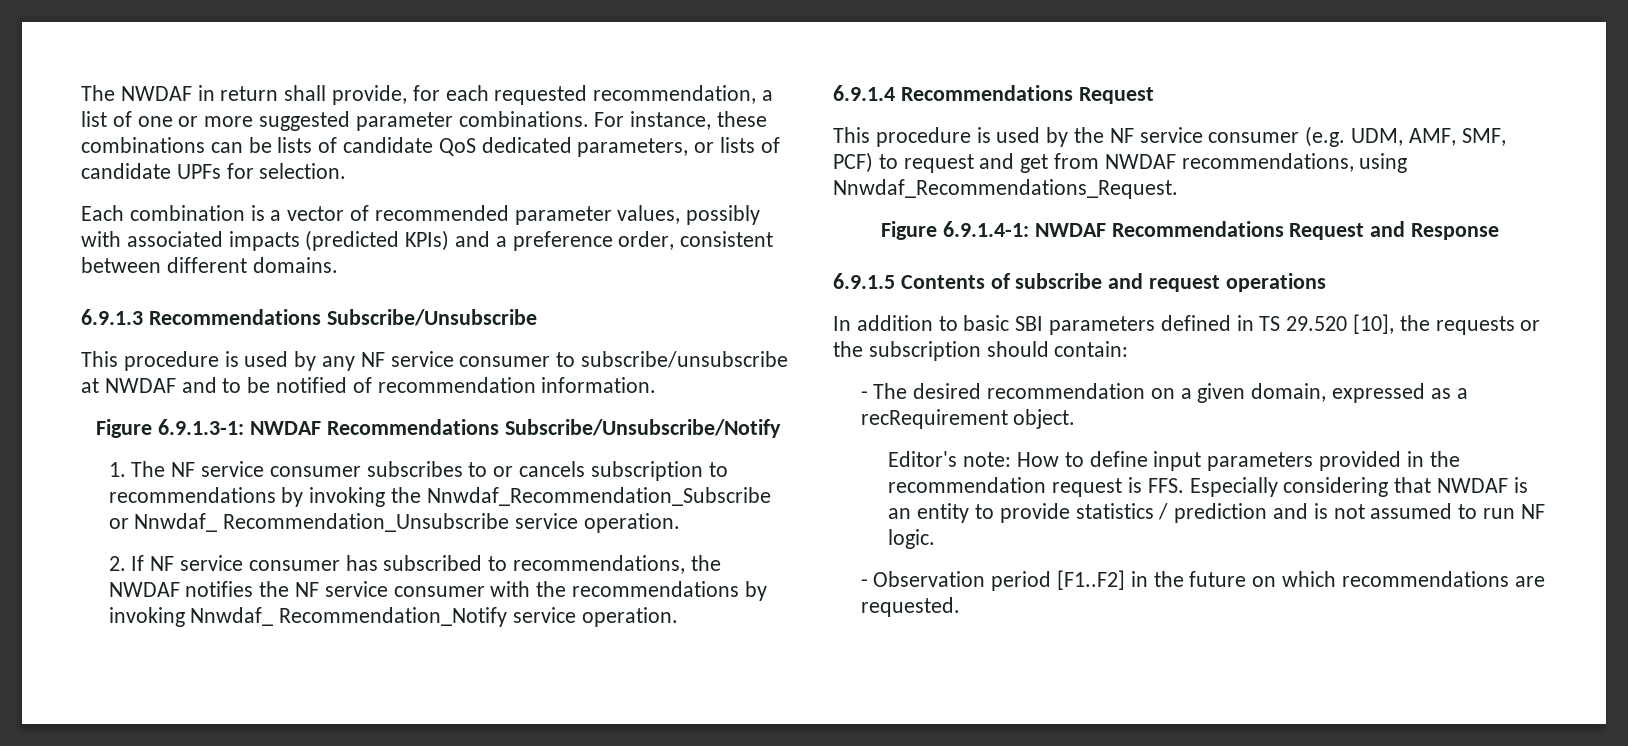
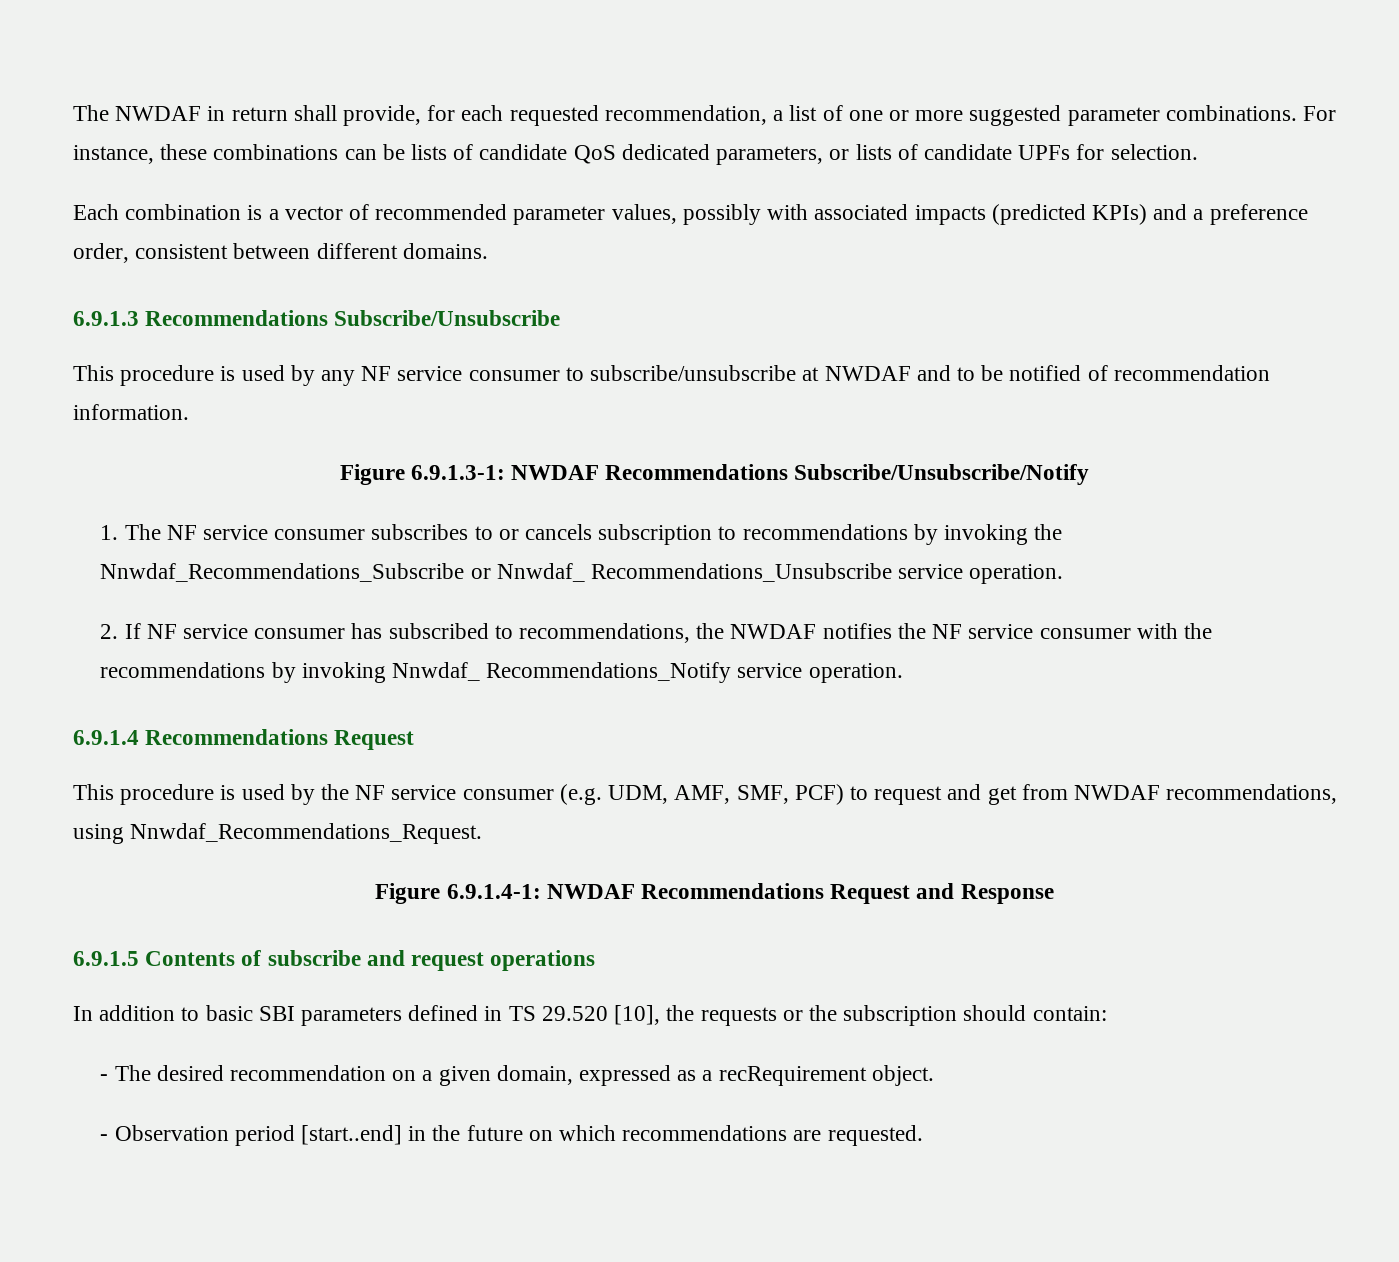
- 1. The NF service consumer subscribes to or cancels subscription to recommendations by invoking the Nnwdaf_Recommendation_Subscribe or Nnwdaf_ Recommendation_Unsubscribe service operation.
+ 1. The NF service consumer subscribes to or cancels subscription to recommendations by invoking the Nnwdaf_Recommendations_Subscribe or Nnwdaf_ Recommendations_Unsubscribe service operation.
- 2. If NF service consumer has subscribed to recommendations, the NWDAF notifies the NF service consumer with the recommendations by invoking Nnwdaf_ Recommendation_Notify service operation.
+ 2. If NF service consumer has subscribed to recommendations, the NWDAF notifies the NF service consumer with the recommendations by invoking Nnwdaf_ Recommendations_Notify service operation.
- Editor's note: How to define input parameters provided in the recommendation request is FFS. Especially considering that NWDAF is an entity to provide statistics / prediction and is not assumed to run NF logic.
- - Observation period [F1..F2] in the future on which recommendations are requested.
+ - Observation period [start..end] in the future on which recommendations are requested.

